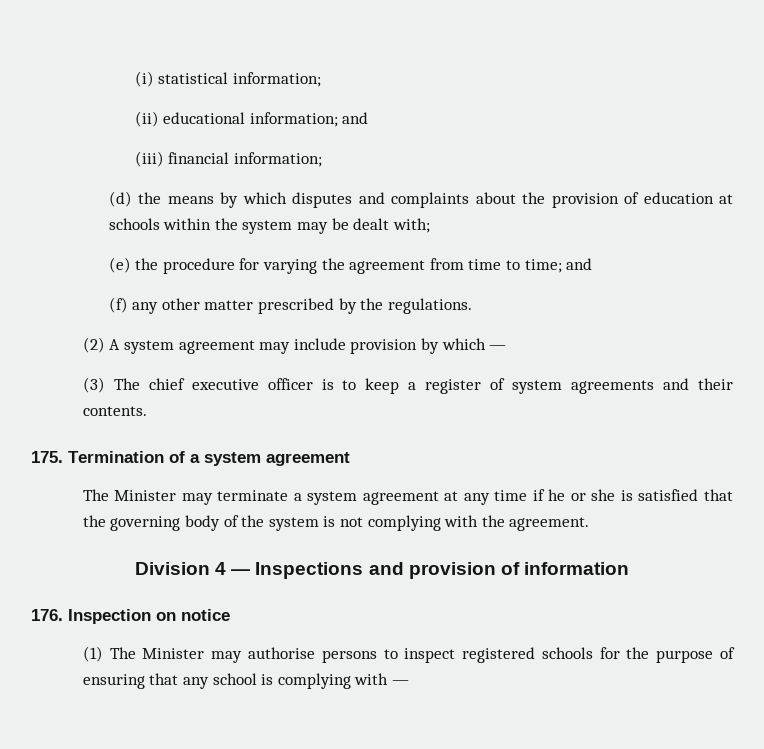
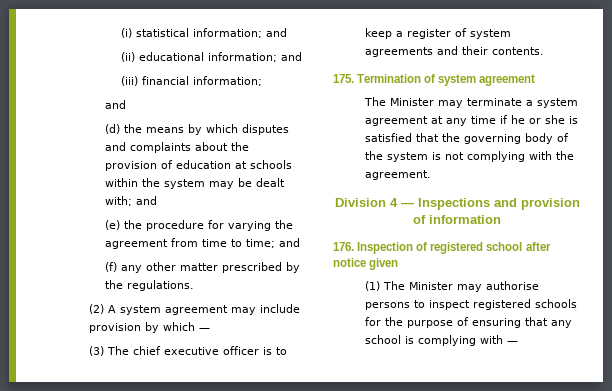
- (i) statistical information;
+ (i) statistical information; and
  (iii) financial information;
+ and
- (d) the means by which disputes and complaints about the provision of education at schools within the system may be dealt with;
+ (d) the means by which disputes and complaints about the provision of education at schools within the system may be dealt with; and
- 175. Termination of a system agreement
+ 175. Termination of system agreement
- 176. Inspection on notice
+ 176. Inspection of registered school after notice given

